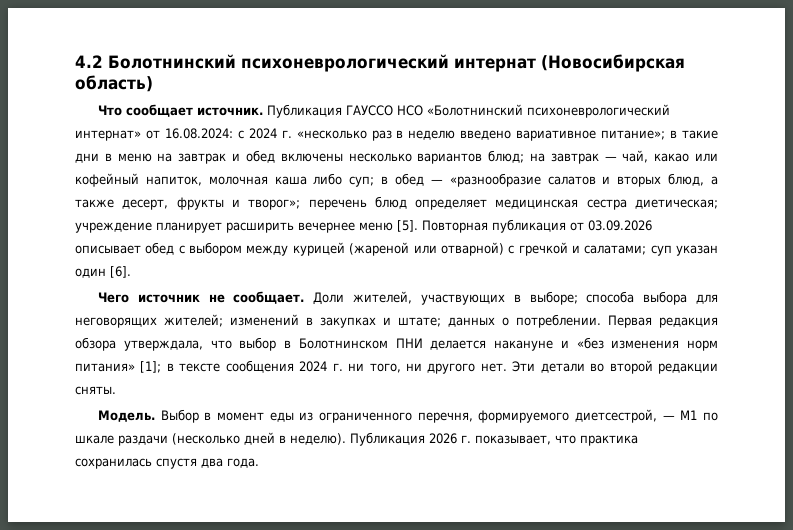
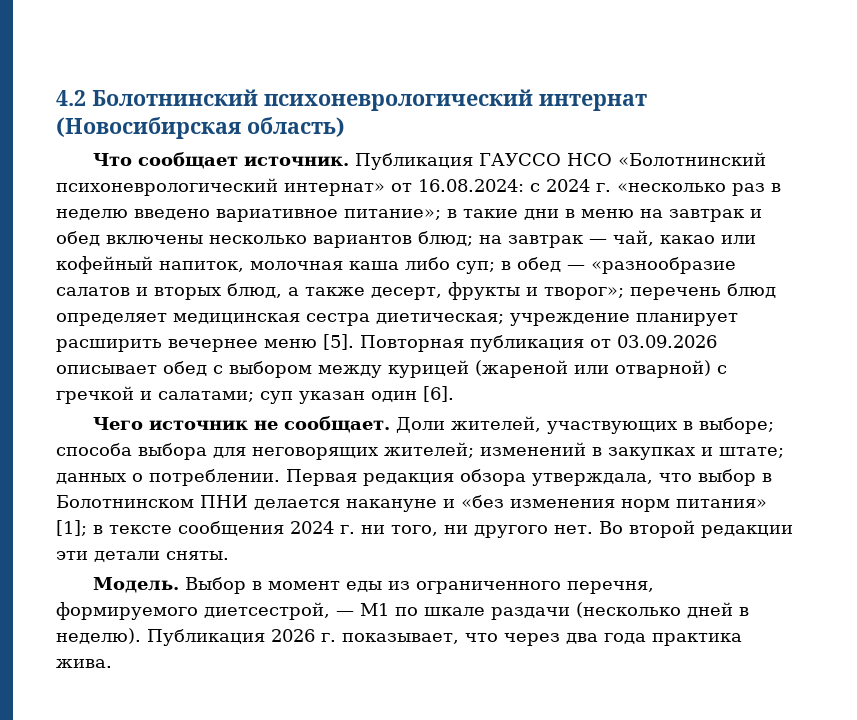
- Эти детали во второй редакции сняты.
+ Во второй редакции эти детали сняты.
- Публикация 2026 г. показывает, что практика сохранилась спустя два года.
+ Публикация 2026 г. показывает, что через два года практика жива.

